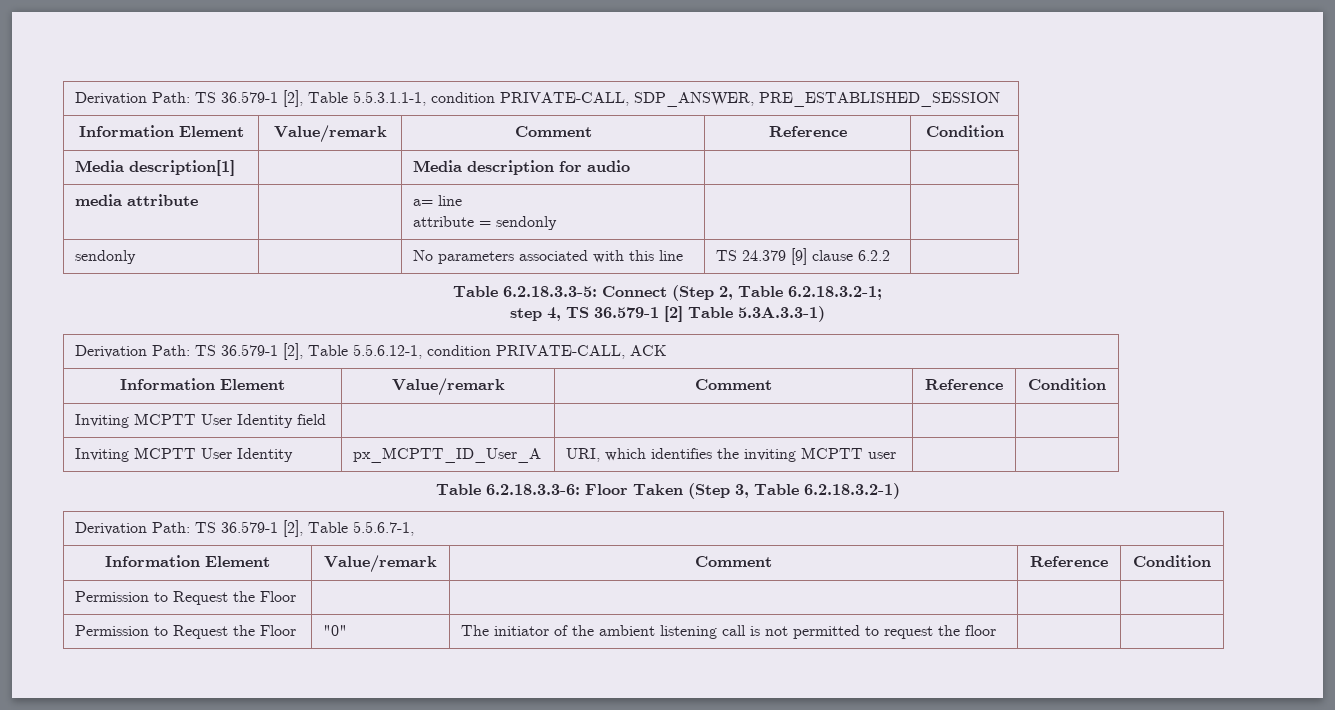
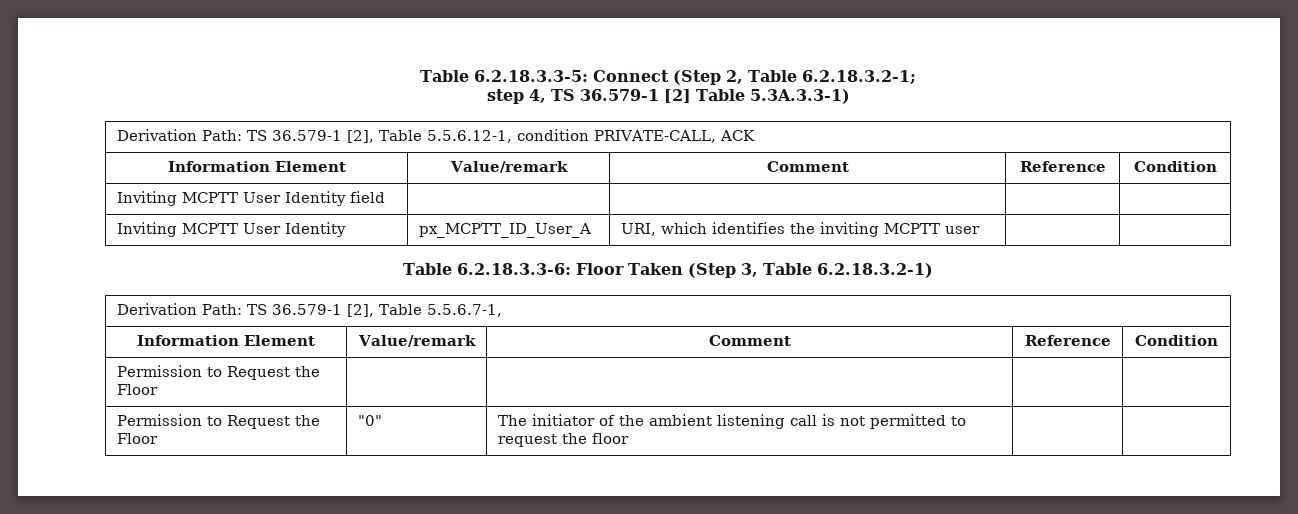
- Derivation Path: TS 36.579-1 [2], Table 5.5.3.1.1-1, condition PRIVATE-CALL, SDP_ANSWER, PRE_ESTABLISHED_SESSION
- Information Element | Value/remark | Comment | Reference | Condition
- Media description[1] | | Media description for audio | |
- media attribute | | a= line
- attribute = sendonly | |
- sendonly | | No parameters associated with this line | TS 24.379 [9] clause 6.2.2 |

